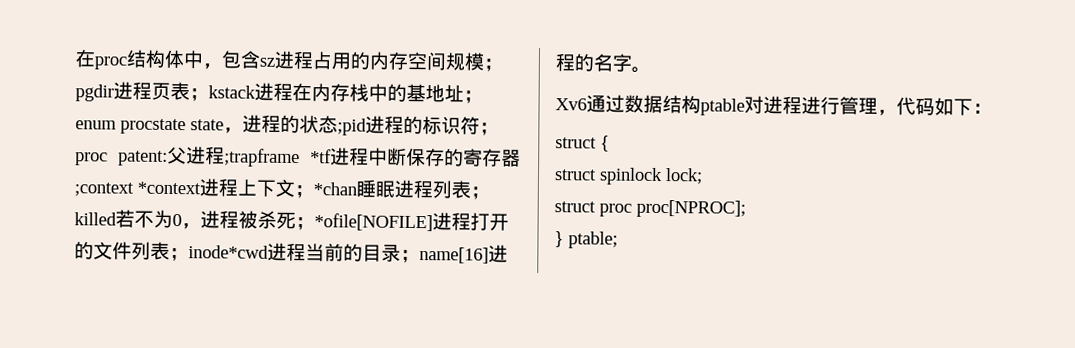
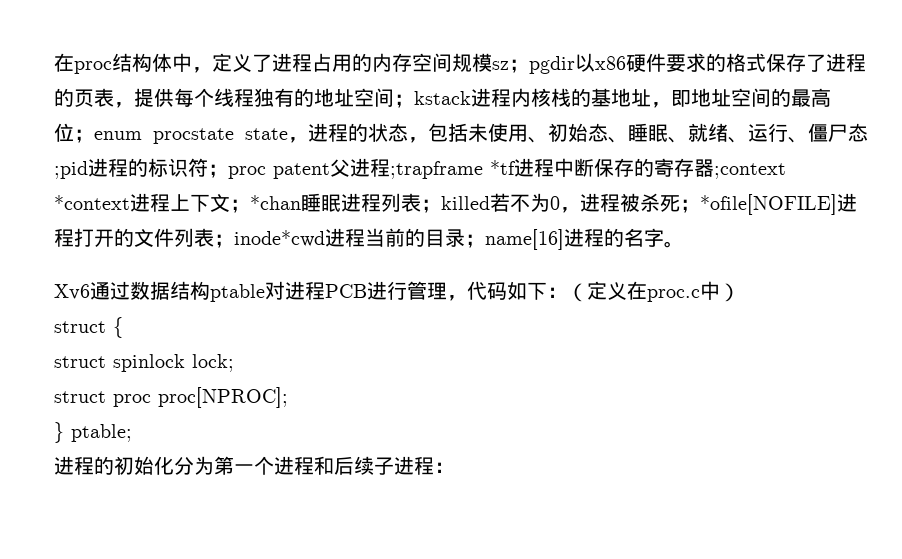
- 在proc结构体中，包含sz进程占用的内存空间规模；pgdir进程页表；kstack进程在内存栈中的基地址；
+ 在proc结构体中，定义了进程占用的内存空间规模sz；pgdir以x86硬件要求的格式保存了进程的页表，提供每个线程独有的地址空间；kstack进程内核栈的基地址，即地址空间的最高位；
- enum procstate state，进程的状态;pid进程的标识符；
+ enum procstate state，进程的状态，包括未使用、初始态、睡眠、就绪、运行、僵尸态;pid进程的标识符；
- proc patent:父进程;trapframe *tf进程中断保存的寄存器;context *context进程上下文；
+ proc patent父进程;trapframe *tf进程中断保存的寄存器;context *context进程上下文；
- Xv6通过数据结构ptable对进程进行管理，代码如下：
+ Xv6通过数据结构ptable对进程PCB进行管理，代码如下：（定义在proc.c中）
+ 进程的初始化分为第一个进程和后续子进程：

